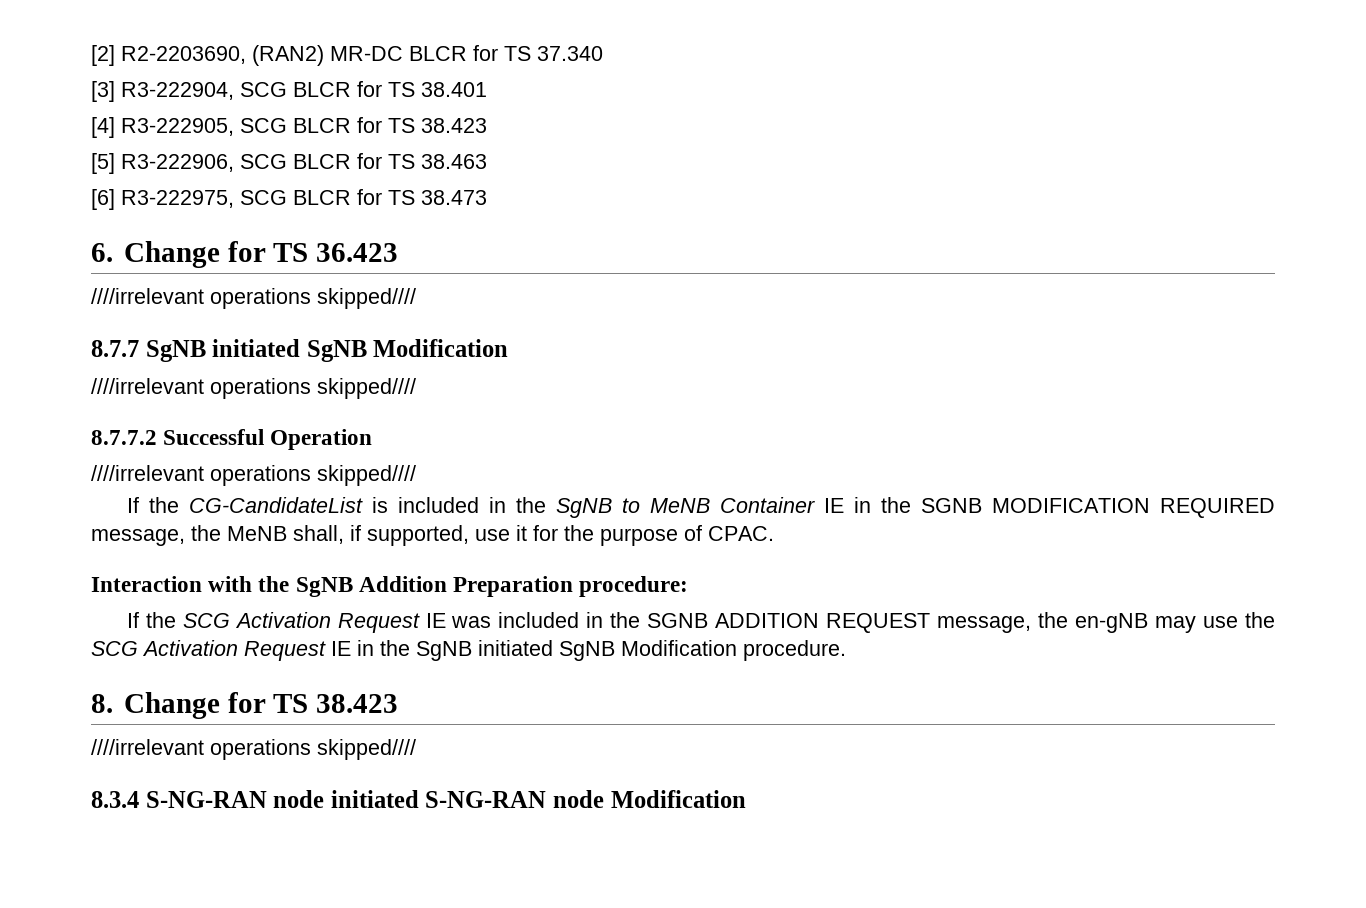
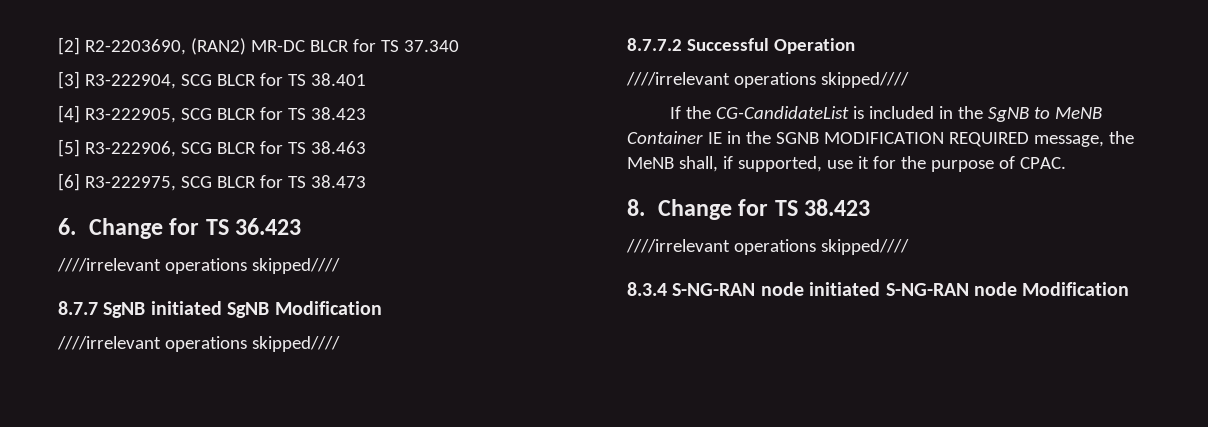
- Interaction with the SgNB Addition Preparation procedure:
- If the SCG Activation Request IE was included in the SGNB ADDITION REQUEST message, the en-gNB may use the SCG Activation Request IE in the SgNB initiated SgNB Modification procedure.

